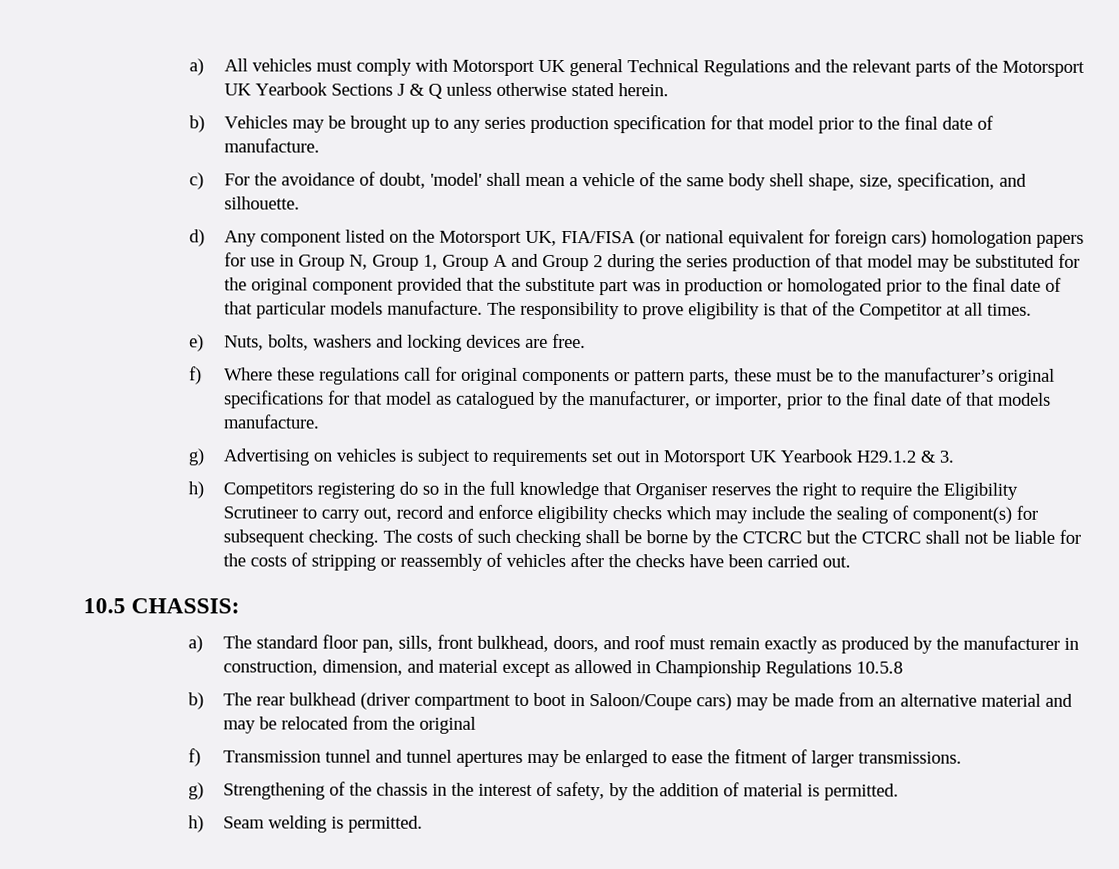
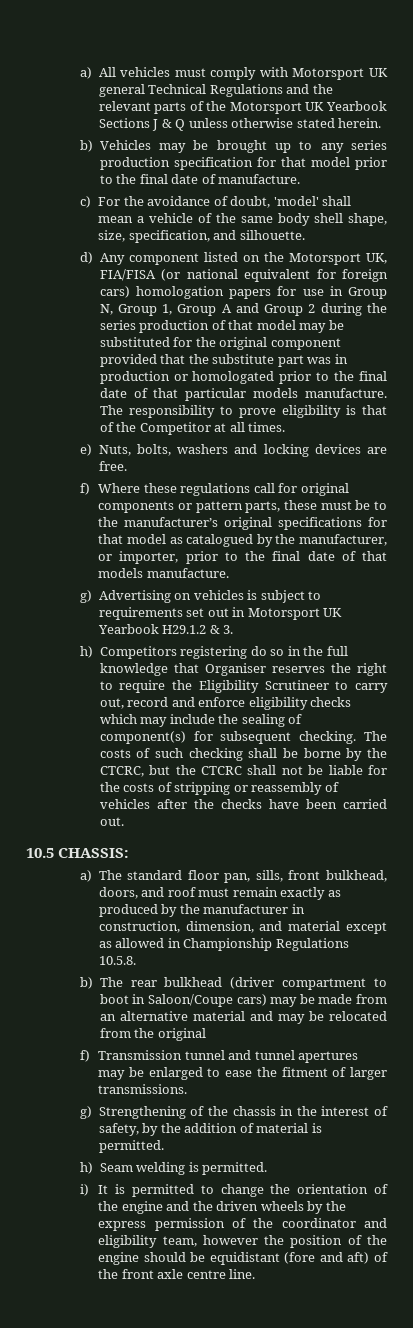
- The costs of such checking shall be borne by the CTCRC but the CTCRC shall not be liable for the costs of stripping or reassembly of vehicles after the checks have been carried out.
+ The costs of such checking shall be borne by the CTCRC, but the CTCRC shall not be liable for the costs of stripping or reassembly of vehicles after the checks have been carried out.
- a) The standard floor pan, sills, front bulkhead, doors, and roof must remain exactly as produced by the manufacturer in construction, dimension, and material except as allowed in Championship Regulations 10.5.8
+ a) The standard floor pan, sills, front bulkhead, doors, and roof must remain exactly as produced by the manufacturer in construction, dimension, and material except as allowed in Championship Regulations 10.5.8.
+ i) It is permitted to change the orientation of the engine and the driven wheels by the express permission of the coordinator and eligibility team, however the position of the engine should be equidistant (fore and aft) of the front axle centre line.

